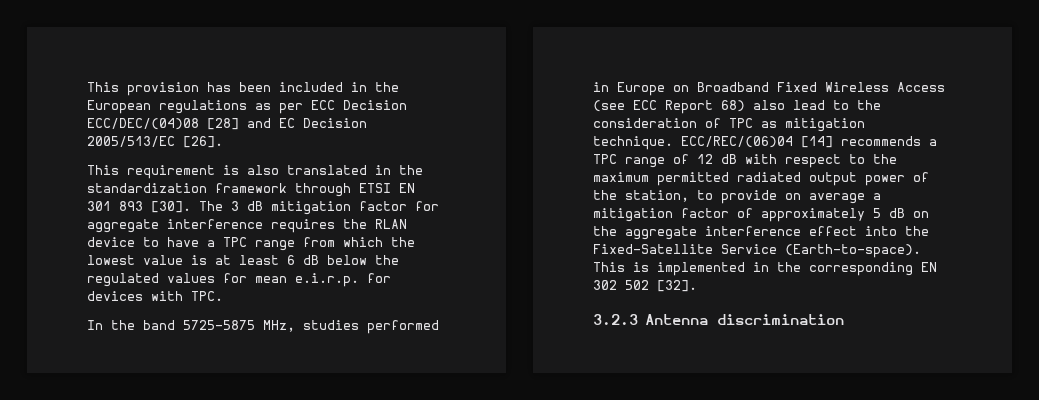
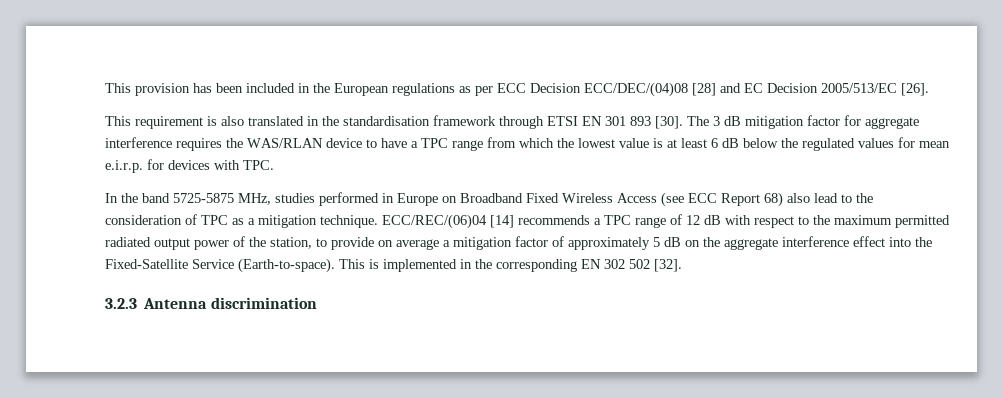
- This requirement is also translated in the standardization framework through ETSI EN 301 893 [30].
+ This requirement is also translated in the standardisation framework through ETSI EN 301 893 [30].
- The 3 dB mitigation factor for aggregate interference requires the RLAN device to have a TPC range from which the lowest value is at least 6 dB below the regulated values for mean e.i.r.p. for devices with TPC.
+ The 3 dB mitigation factor for aggregate interference requires the WAS/RLAN device to have a TPC range from which the lowest value is at least 6 dB below the regulated values for mean e.i.r.p. for devices with TPC.
- In the band 5725-5875 MHz, studies performed in Europe on Broadband Fixed Wireless Access (see ECC Report 68) also lead to the consideration of TPC as mitigation technique.
+ In the band 5725-5875 MHz, studies performed in Europe on Broadband Fixed Wireless Access (see ECC Report 68) also lead to the consideration of TPC as a mitigation technique.

